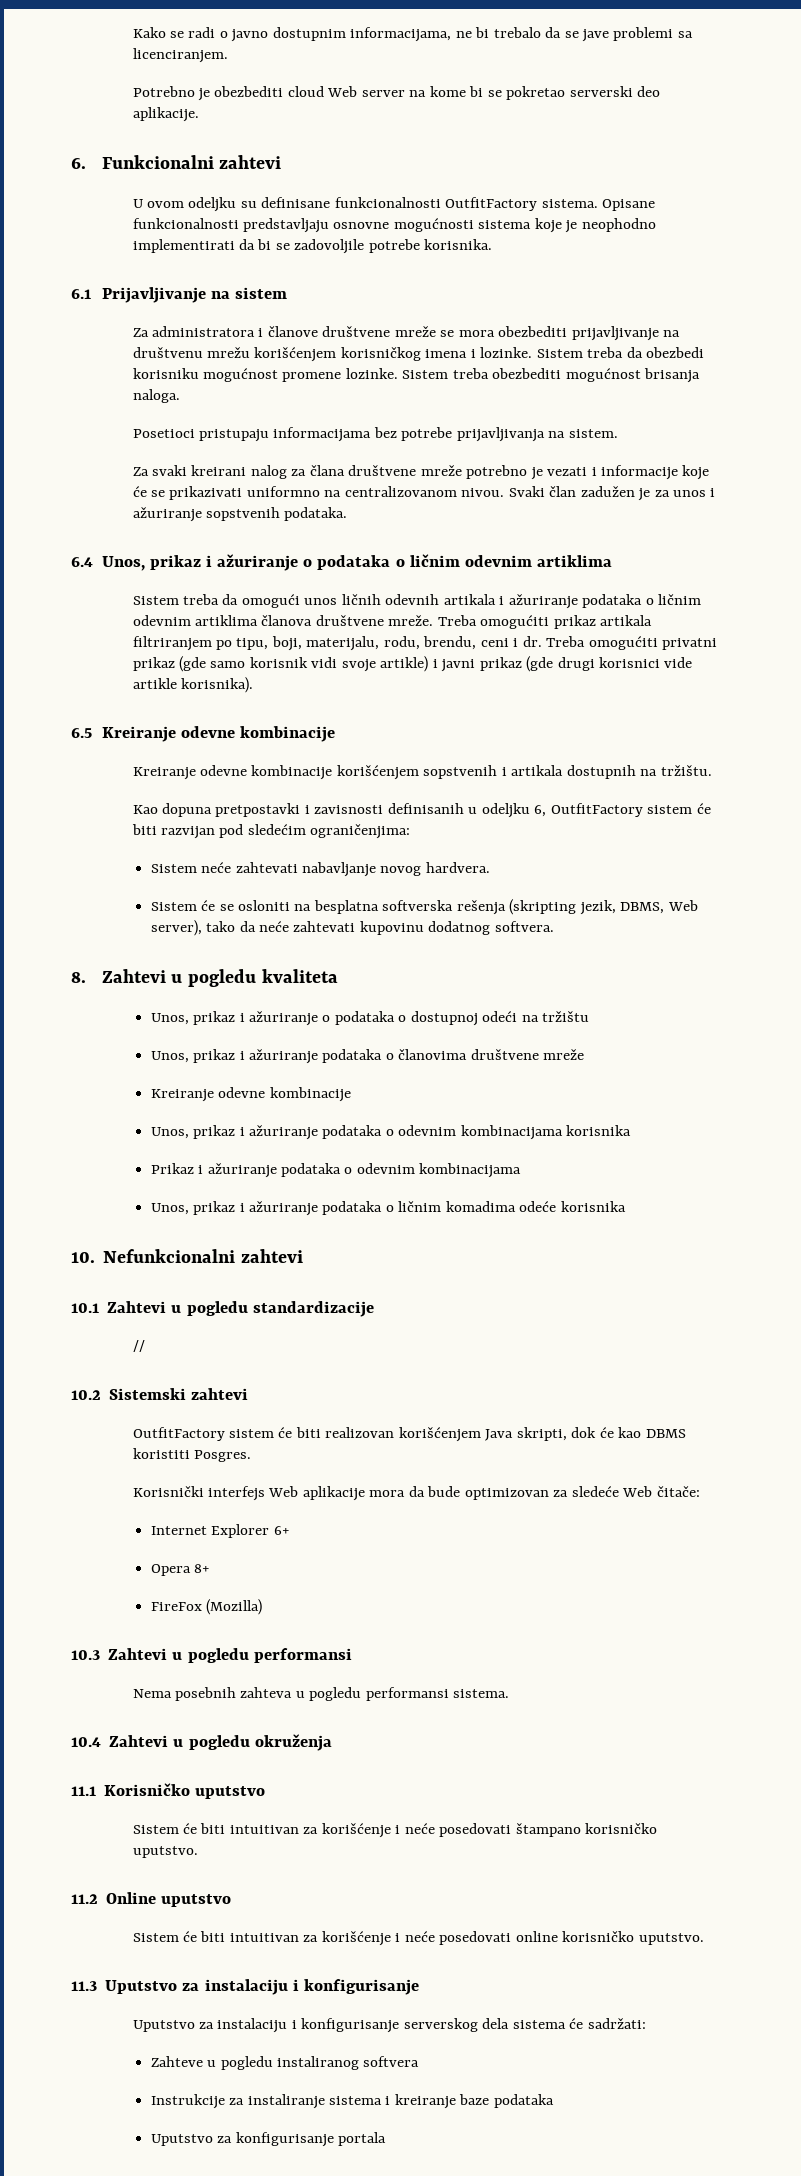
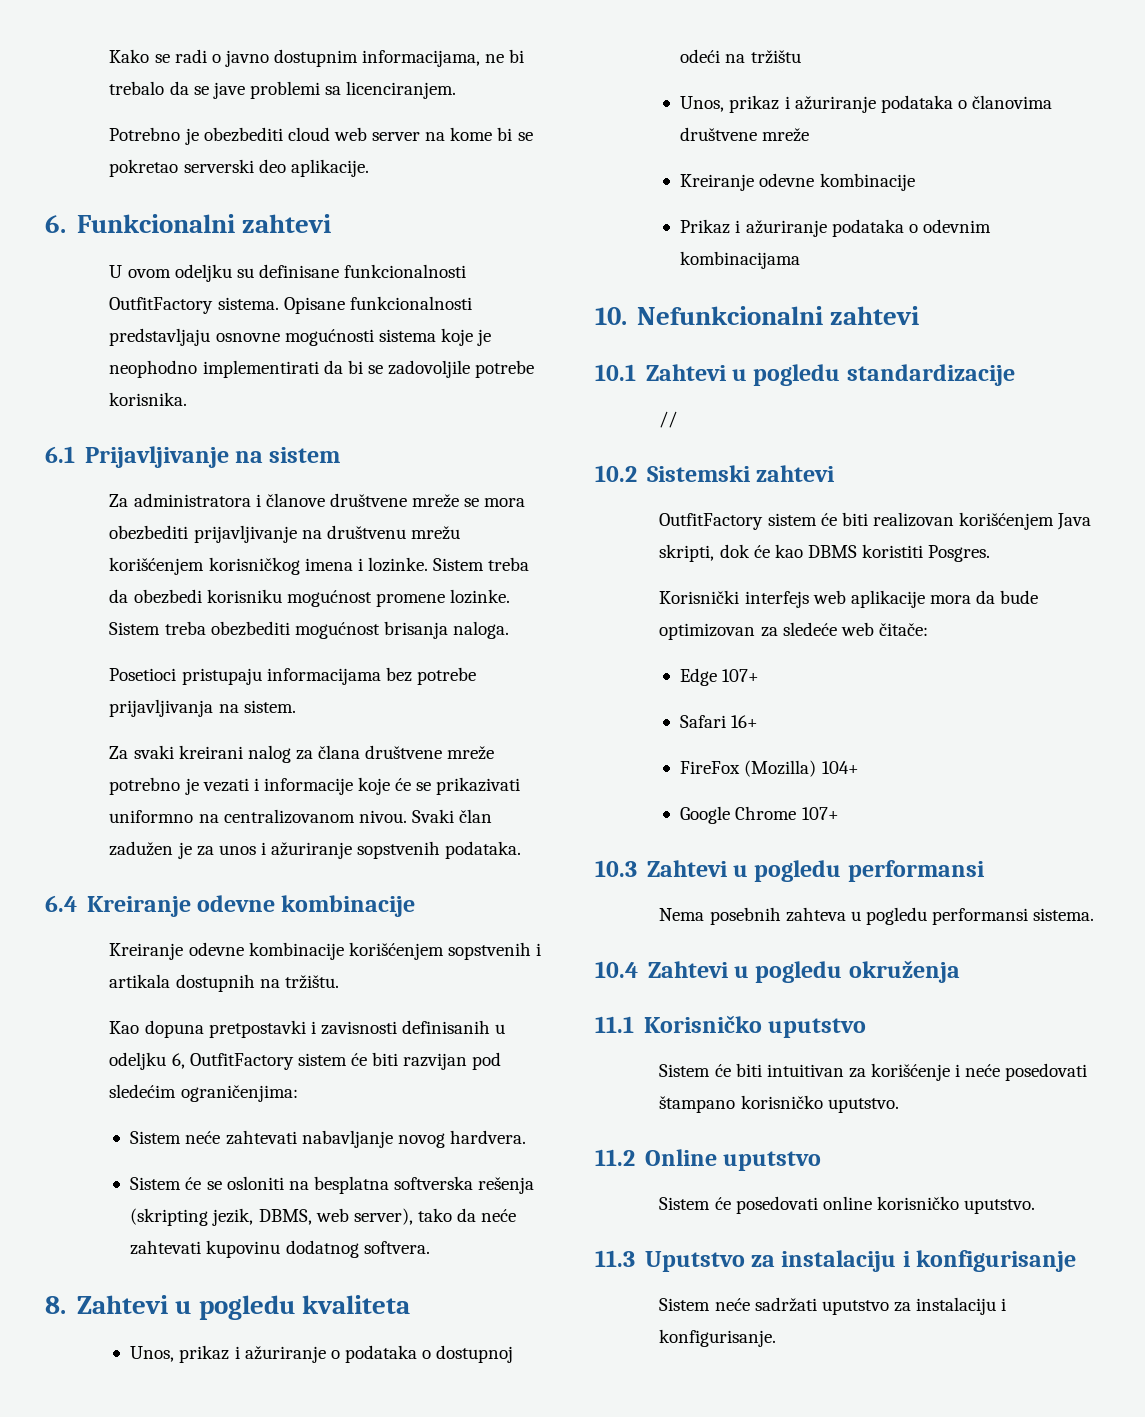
- Potrebno je obezbediti cloud Web server na kome bi se pokretao serverski deo aplikacije.
+ Potrebno je obezbediti cloud web server na kome bi se pokretao serverski deo aplikacije.
- 6.4 Unos, prikaz i ažuriranje o podataka o ličnim odevnim artiklima
- Sistem treba da omogući unos ličnih odevnih artikala i ažuriranje podataka o ličnim odevnim artiklima članova društvene mreže. Treba omogućiti prikaz artikala filtriranjem po tipu, boji, materijalu, rodu, brendu, ceni i dr. Treba omogućiti privatni prikaz (gde samo korisnik vidi svoje artikle) i javni prikaz (gde drugi korisnici vide artikle korisnika).
- 6.5 Kreiranje odevne kombinacije
+ 6.4 Kreiranje odevne kombinacije
- Sistem će se osloniti na besplatna softverska rešenja (skripting jezik, DBMS, Web server), tako da neće zahtevati kupovinu dodatnog softvera.
+ Sistem će se osloniti na besplatna softverska rešenja (skripting jezik, DBMS, web server), tako da neće zahtevati kupovinu dodatnog softvera.
- Unos, prikaz i ažuriranje podataka o odevnim kombinacijama korisnika
- Unos, prikaz i ažuriranje podataka o ličnim komadima odeće korisnika
- Korisnički interfejs Web aplikacije mora da bude optimizovan za sledeće Web čitače:
+ Korisnički interfejs web aplikacije mora da bude optimizovan za sledeće web čitače:
- Internet Explorer 6+
- Opera 8+
- FireFox (Mozilla)
+ Edge 107+
+ Safari 16+
+ FireFox (Mozilla) 104+
+ Google Chrome 107+
- Sistem će biti intuitivan za korišćenje i neće posedovati online korisničko uputstvo.
+ Sistem će posedovati online korisničko uputstvo.
- Uputstvo za instalaciju i konfigurisanje serverskog dela sistema će sadržati:
- Zahteve u pogledu instaliranog softvera
- Instrukcije za instaliranje sistema i kreiranje baze podataka
- Uputstvo za konfigurisanje portala
+ Sistem neće sadržati uputstvo za instalaciju i konfigurisanje.

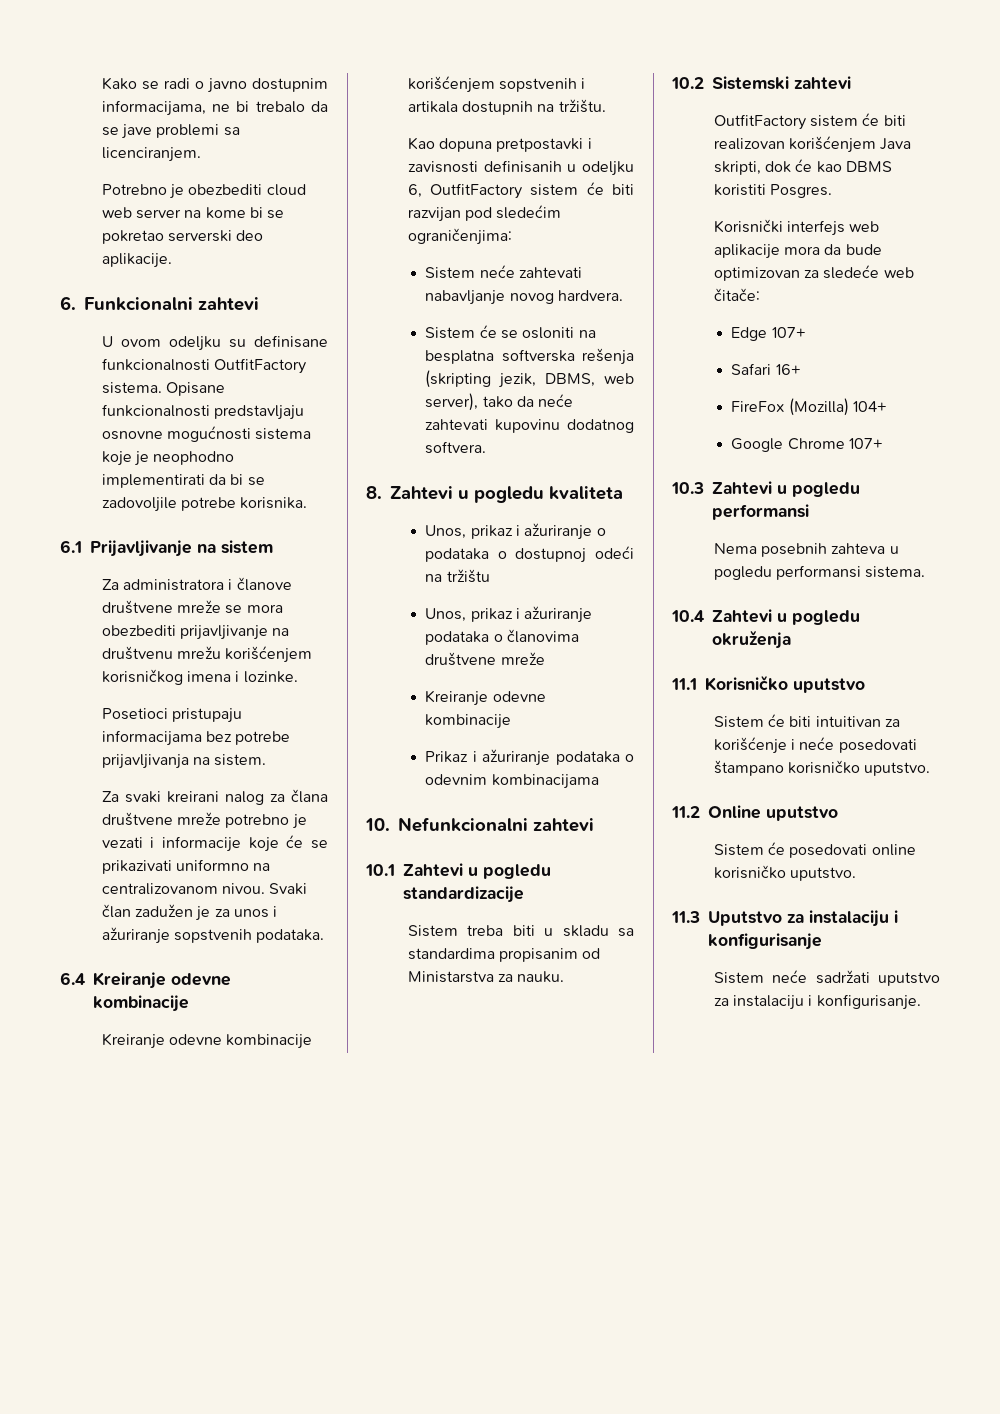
- Sistem treba da obezbedi korisniku mogućnost promene lozinke. Sistem treba obezbediti mogućnost brisanja naloga.
  10.1 Zahtevi u pogledu standardizacije
- //
+ Sistem treba biti u skladu sa standardima propisanim od Ministarstva za nauku.

